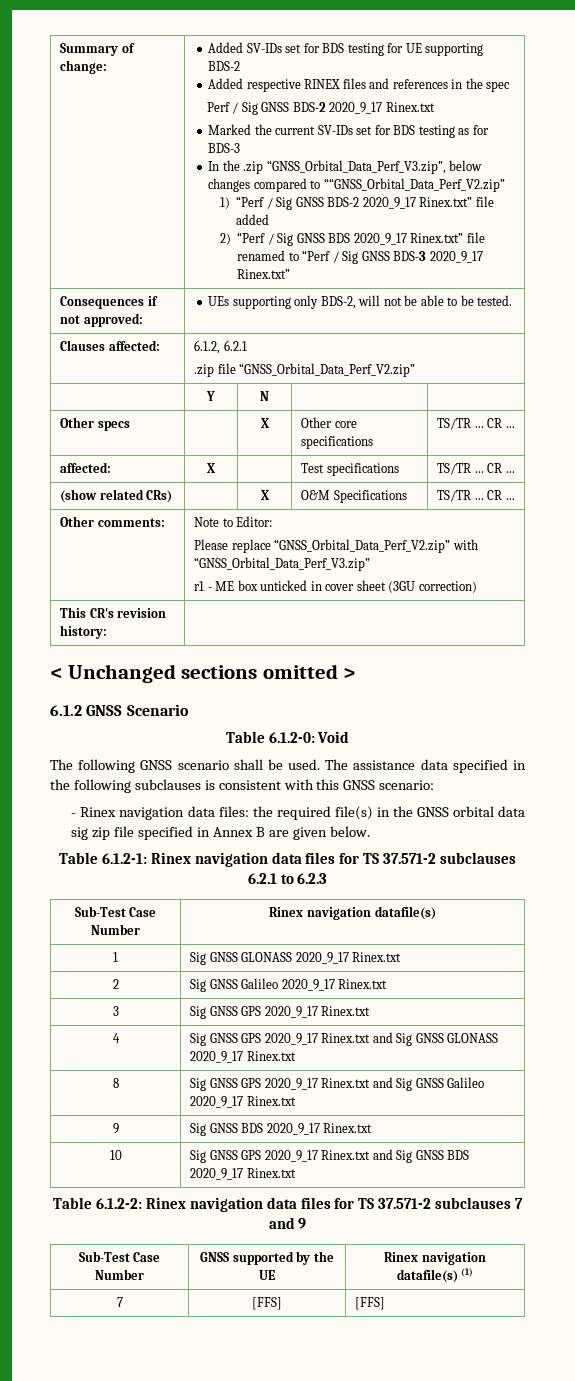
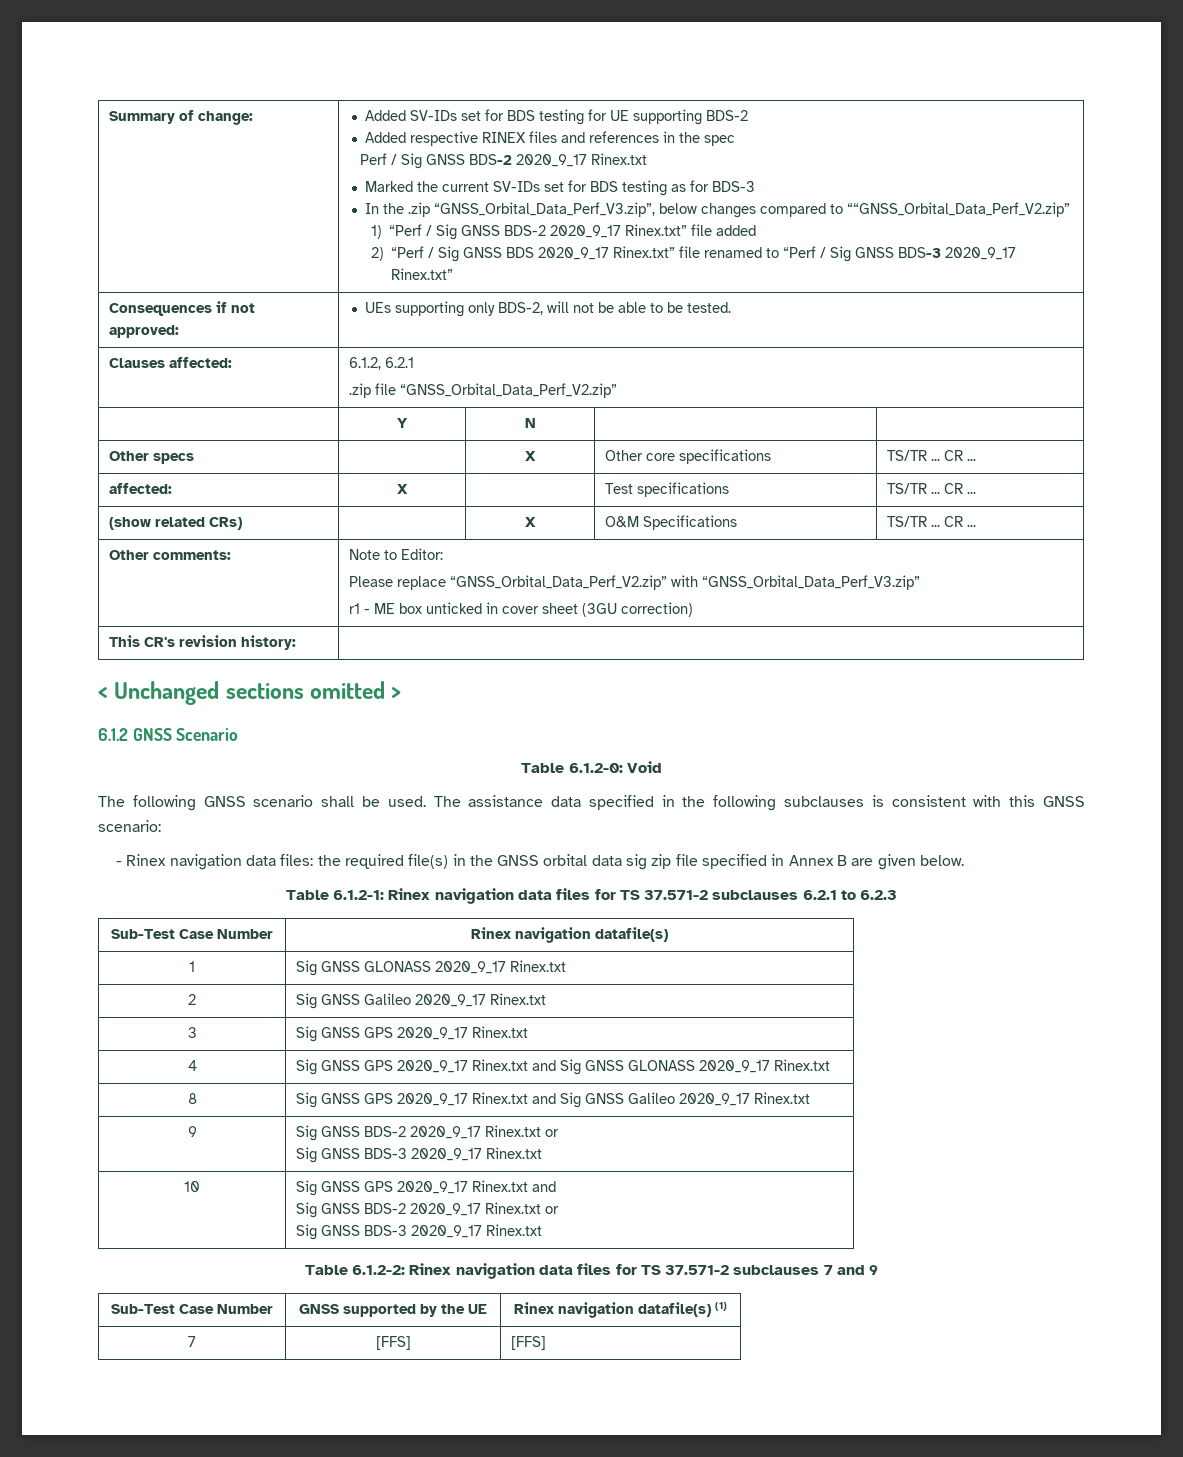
- 9 | Sig GNSS BDS 2020_9_17 Rinex.txt
+ 9 | Sig GNSS BDS-2 2020_9_17 Rinex.txt or
+ Sig GNSS BDS-3 2020_9_17 Rinex.txt
- 10 | Sig GNSS GPS 2020_9_17 Rinex.txt and Sig GNSS BDS 2020_9_17 Rinex.txt
+ 10 | Sig GNSS GPS 2020_9_17 Rinex.txt and
+ Sig GNSS BDS-2 2020_9_17 Rinex.txt or
+ Sig GNSS BDS-3 2020_9_17 Rinex.txt

